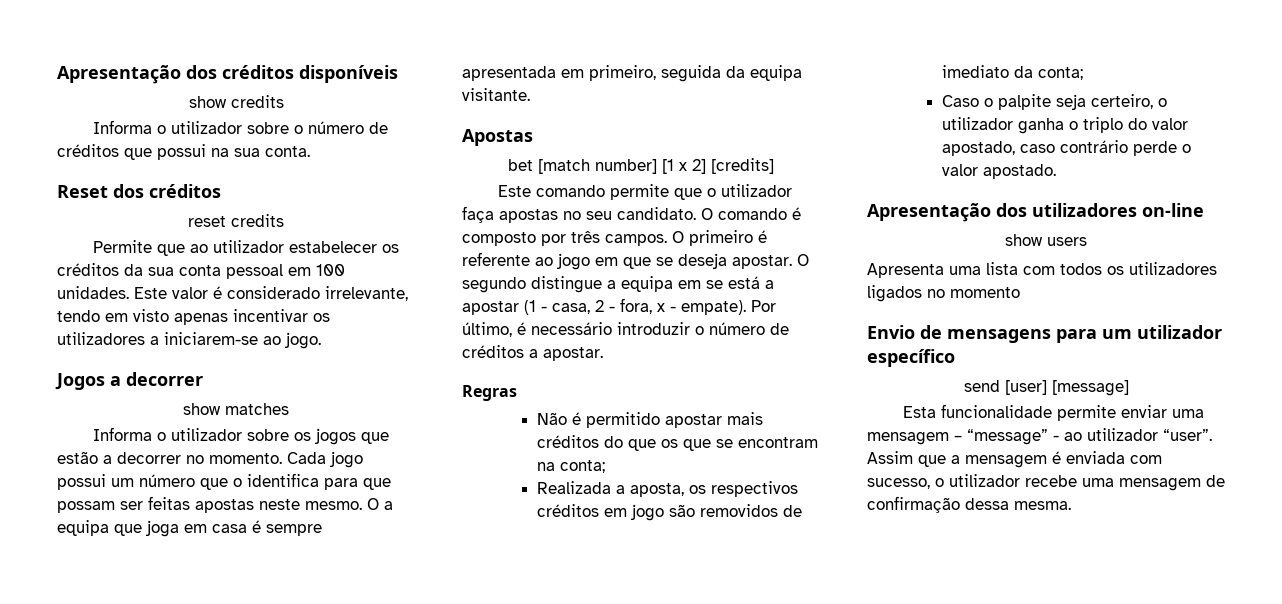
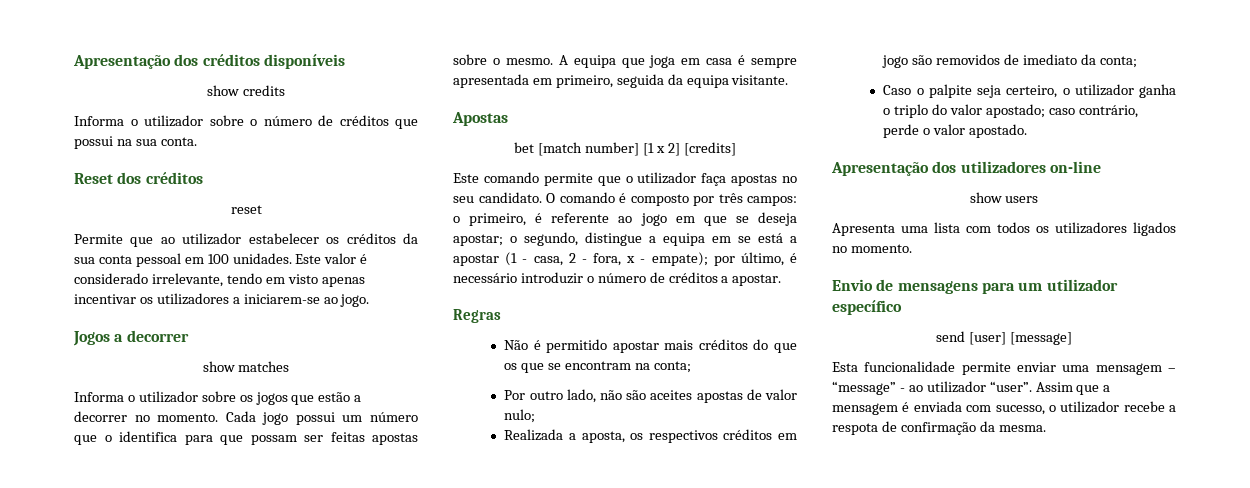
- reset credits
+ reset
- Cada jogo possui um número que o identifica para que possam ser feitas apostas neste mesmo. O a equipa que joga em casa é sempre apresentada em primeiro, seguida da equipa visitante.
+ Cada jogo possui um número que o identifica para que possam ser feitas apostas sobre o mesmo. A equipa que joga em casa é sempre apresentada em primeiro, seguida da equipa visitante.
- O comando é composto por três campos. O primeiro é referente ao jogo em que se deseja apostar. O segundo distingue a equipa em se está a apostar (1 - casa, 2 - fora, x - empate). Por último, é necessário introduzir o número de créditos a apostar.
+ O comando é composto por três campos: o primeiro, é referente ao jogo em que se deseja apostar; o segundo, distingue a equipa em se está a apostar (1 - casa, 2 - fora, x - empate); por último, é necessário introduzir o número de créditos a apostar.
+ Por outro lado, não são aceites apostas de valor nulo;
- Caso o palpite seja certeiro, o utilizador ganha o triplo do valor apostado, caso contrário perde o valor apostado.
+ Caso o palpite seja certeiro, o utilizador ganha o triplo do valor apostado; caso contrário, perde o valor apostado.
- Apresenta uma lista com todos os utilizadores ligados no momento
+ Apresenta uma lista com todos os utilizadores ligados no momento.
- Assim que a mensagem é enviada com sucesso, o utilizador recebe uma mensagem de confirmação dessa mesma.
+ Assim que a mensagem é enviada com sucesso, o utilizador recebe a respota de confirmação da mesma.

